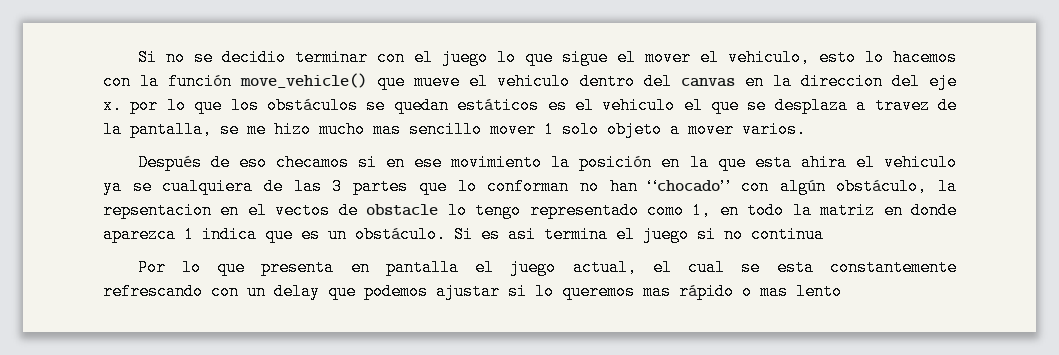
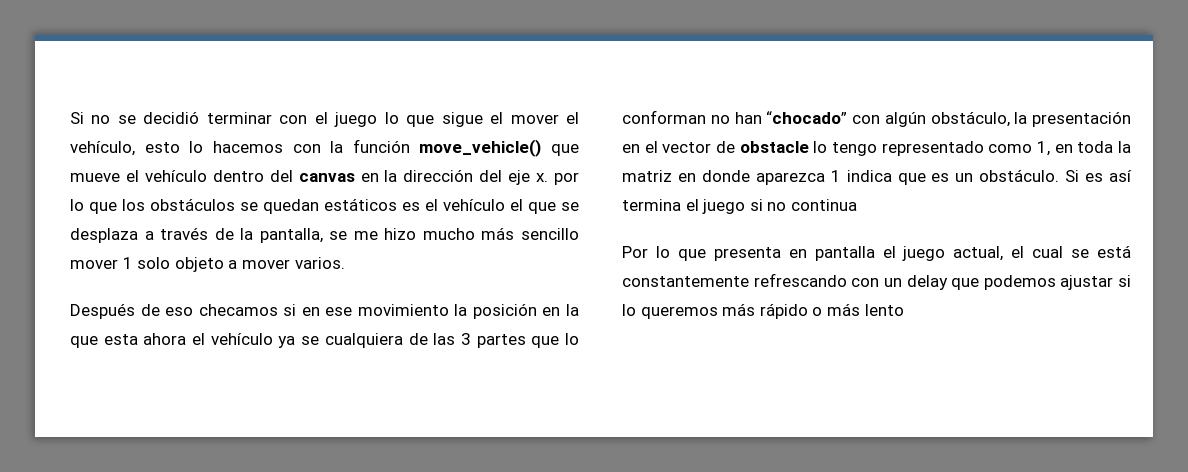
- Si no se decidio terminar con el juego lo que sigue el mover el vehiculo, esto lo hacemos con la función move_vehicle() que mueve el vehiculo dentro del canvas en la direccion del eje x. por lo que los obstáculos se quedan estáticos es el vehiculo el que se desplaza a travez de la pantalla, se me hizo mucho mas sencillo mover 1 solo objeto a mover varios.
+ Si no se decidió terminar con el juego lo que sigue el mover el vehículo, esto lo hacemos con la función move_vehicle() que mueve el vehículo dentro del canvas en la dirección del eje x. por lo que los obstáculos se quedan estáticos es el vehículo el que se desplaza a través de la pantalla, se me hizo mucho más sencillo mover 1 solo objeto a mover varios.
- Después de eso checamos si en ese movimiento la posición en la que esta ahira el vehiculo ya se cualquiera de las 3 partes que lo conforman no han “chocado” con algún obstáculo, la repsentacion en el vectos de obstacle lo tengo representado como 1, en todo la matriz en donde aparezca 1 indica que es un obstáculo.
+ Después de eso checamos si en ese movimiento la posición en la que esta ahora el vehículo ya se cualquiera de las 3 partes que lo conforman no han “chocado” con algún obstáculo, la presentación en el vector de obstacle lo tengo representado como 1, en toda la matriz en donde aparezca 1 indica que es un obstáculo.
- Si es asi termina el juego si no continua
+ Si es así termina el juego si no continua
- Por lo que presenta en pantalla el juego actual, el cual se esta constantemente refrescando con un delay que podemos ajustar si lo queremos mas rápido o mas lento
+ Por lo que presenta en pantalla el juego actual, el cual se está constantemente refrescando con un delay que podemos ajustar si lo queremos más rápido o más lento

